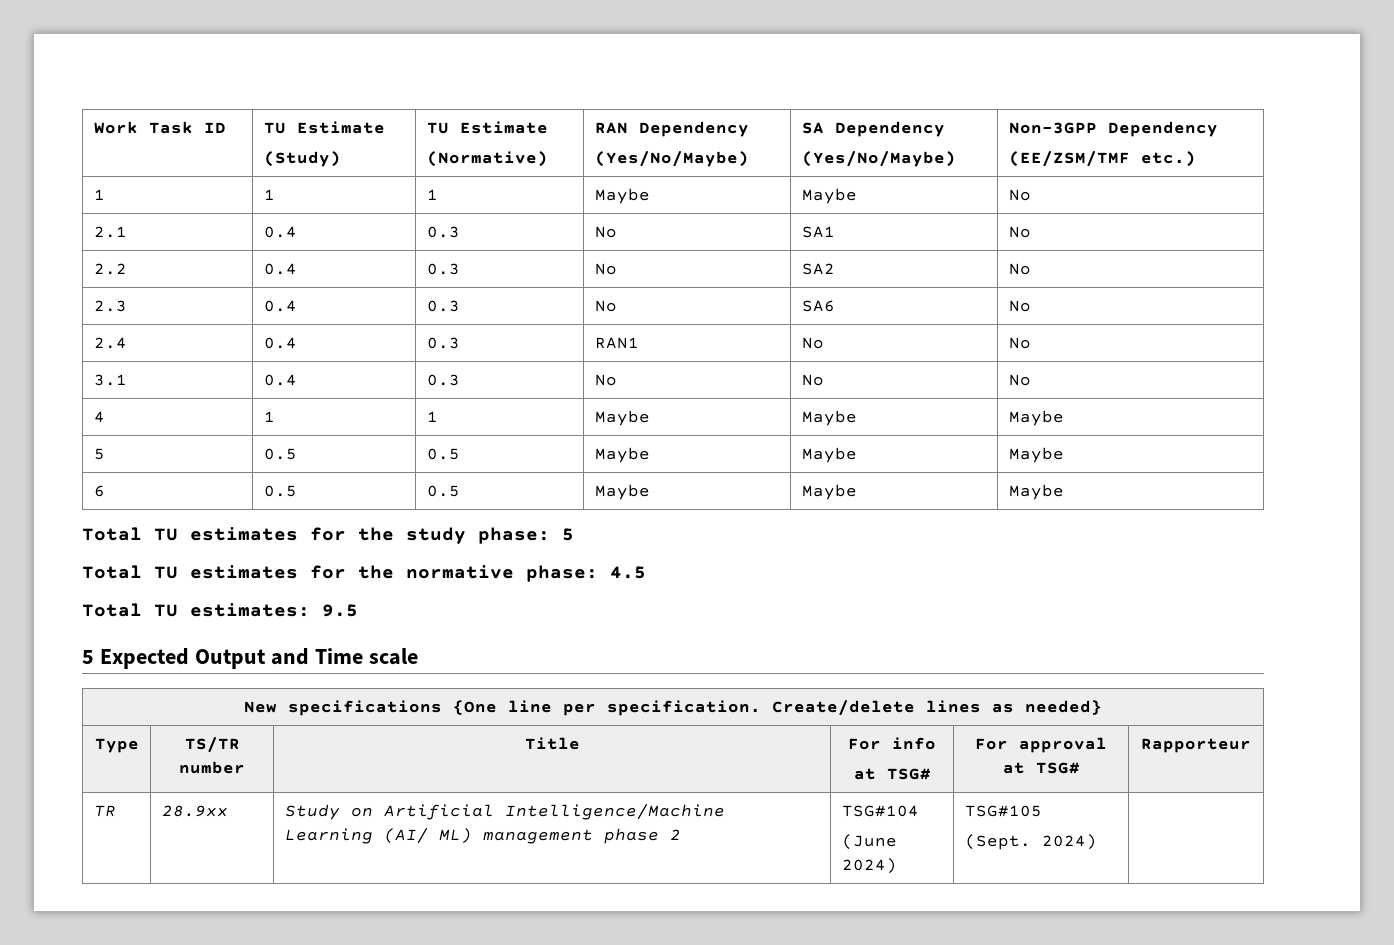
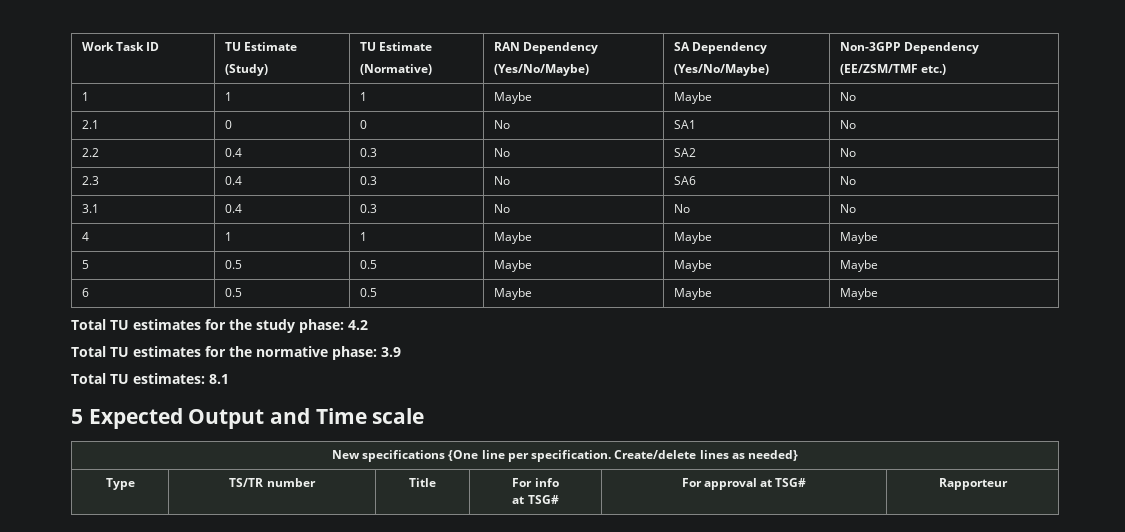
- 2.1 | 0.4 | 0.3 | No | SA1 | No
+ 2.1 | 0 | 0 | No | SA1 | No
- 2.4 | 0.4 | 0.3 | RAN1 | No | No
- Total TU estimates for the study phase: 5
+ Total TU estimates for the study phase: 4.2
- Total TU estimates for the normative phase: 4.5
+ Total TU estimates for the normative phase: 3.9
- Total TU estimates: 9.5
+ Total TU estimates: 8.1
- TR | 28.9xx | Study on Artificial Intelligence/Machine Learning (AI/ ML) management phase 2 | TSG#104
- (June 2024) | TSG#105
- (Sept. 2024) |

